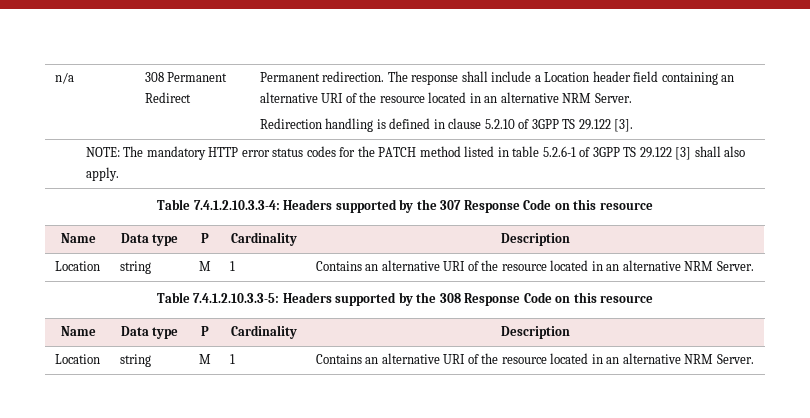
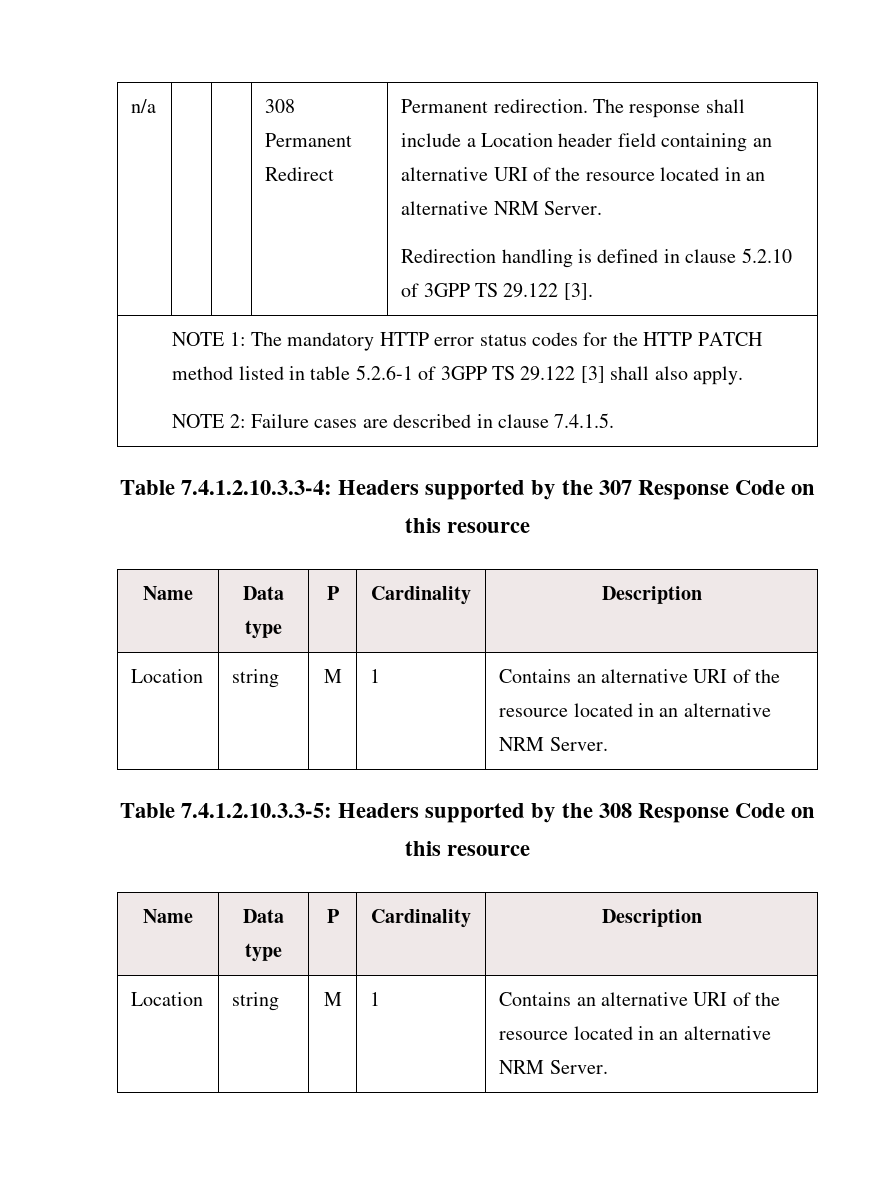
- NOTE: The mandatory HTTP error status codes for the PATCH method listed in table 5.2.6-1 of 3GPP TS 29.122 [3] shall also apply.
+ NOTE 1: The mandatory HTTP error status codes for the HTTP PATCH method listed in table 5.2.6-1 of 3GPP TS 29.122 [3] shall also apply.
+ NOTE 2: Failure cases are described in clause 7.4.1.5.

